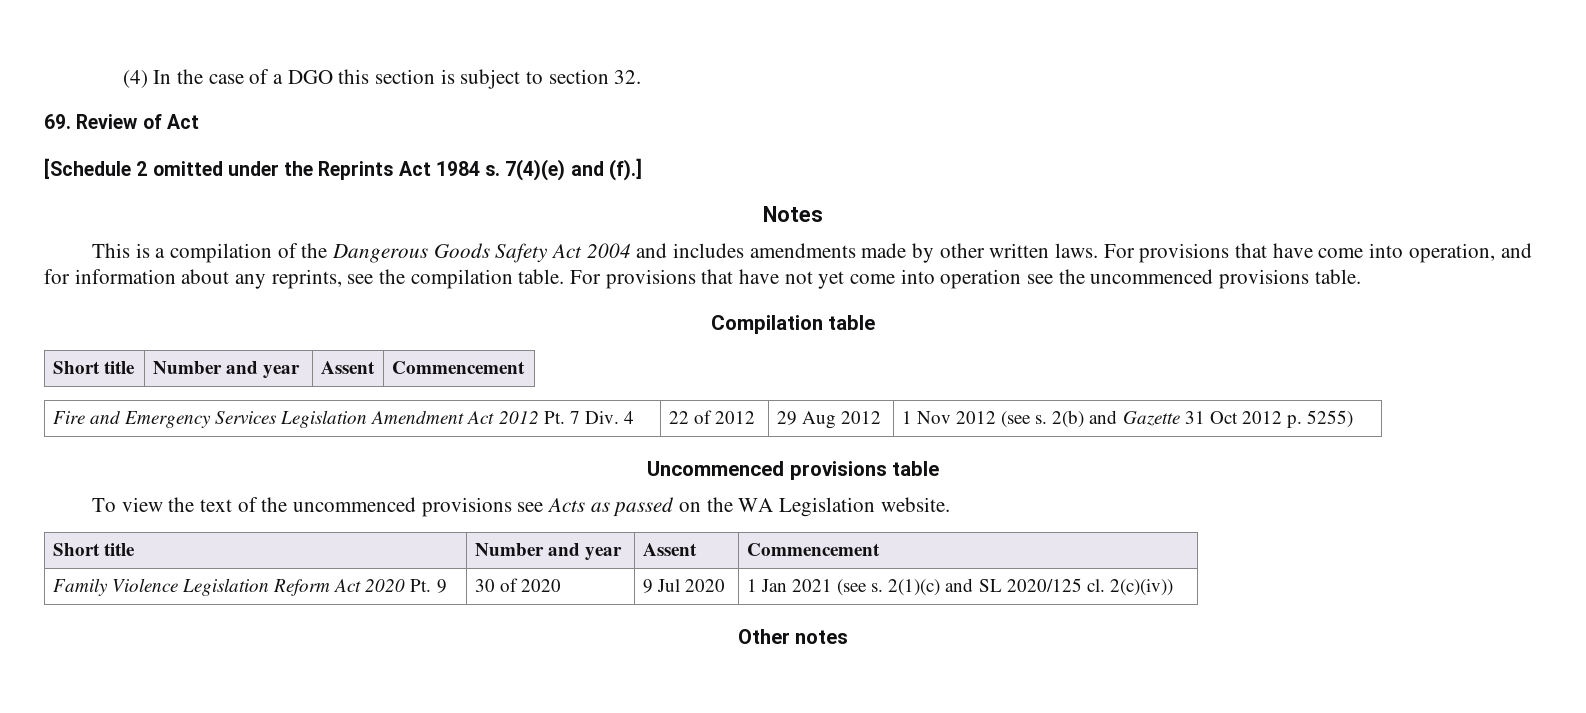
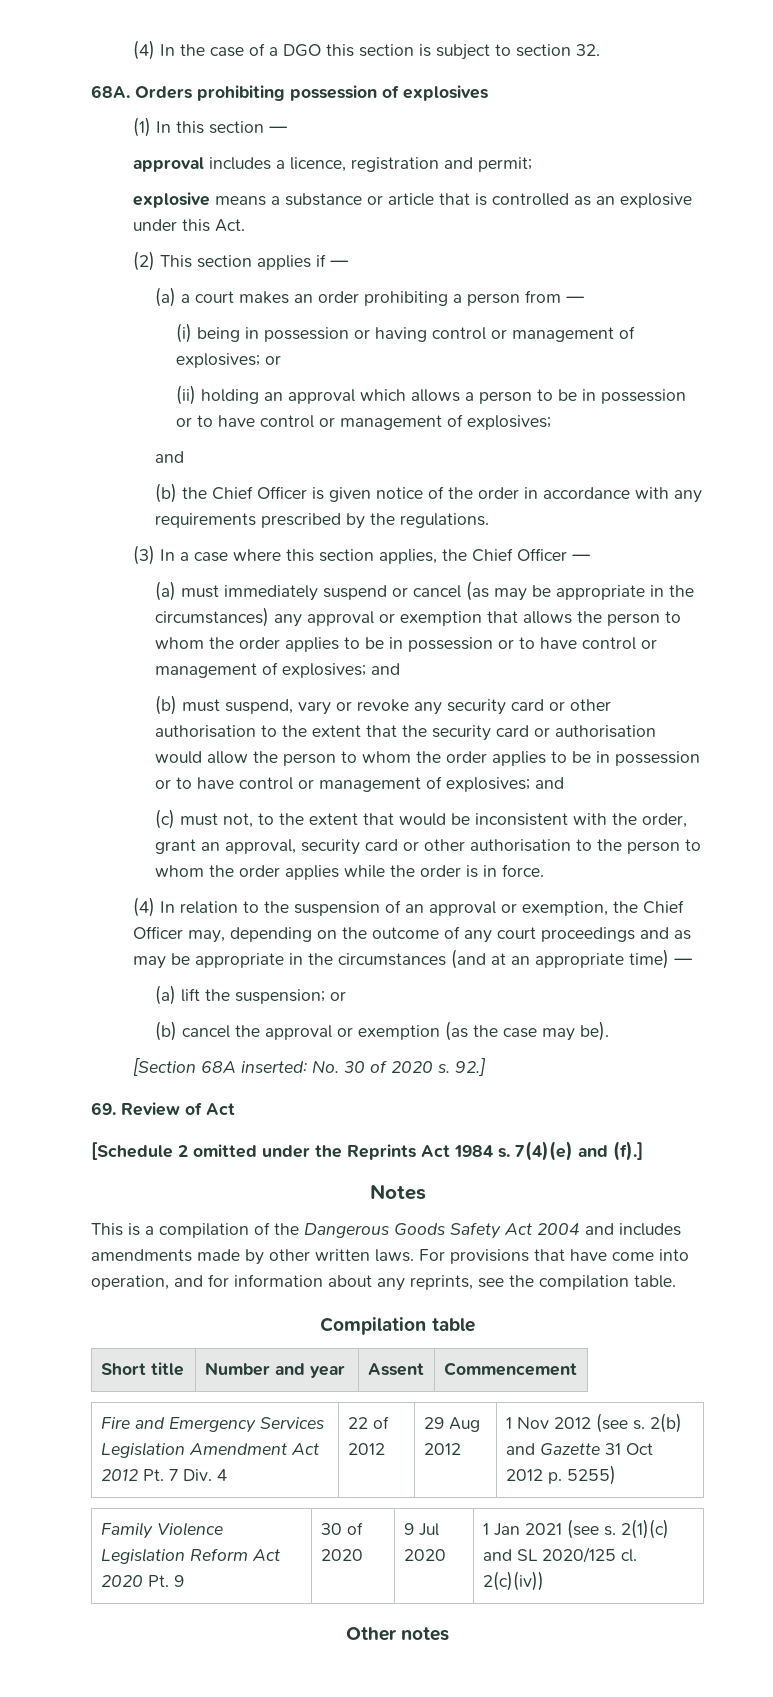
+ 68A. Orders prohibiting possession of explosives
+ (1) In this section —
+ approval includes a licence, registration and permit;
+ explosive means a substance or article that is controlled as an explosive under this Act.
+ (2) This section applies if —
+ (a) a court makes an order prohibiting a person from —
+ (i) being in possession or having control or management of explosives; or
+ (ii) holding an approval which allows a person to be in possession or to have control or management of explosives;
+ and
+ (b) the Chief Officer is given notice of the order in accordance with any requirements prescribed by the regulations.
+ (3) In a case where this section applies, the Chief Officer —
+ (a) must immediately suspend or cancel (as may be appropriate in the circumstances) any approval or exemption that allows the person to whom the order applies to be in possession or to have control or management of explosives; and
+ (b) must suspend, vary or revoke any security card or other authorisation to the extent that the security card or authorisation would allow the person to whom the order applies to be in possession or to have control or management of explosives; and
+ (c) must not, to the extent that would be inconsistent with the order, grant an approval, security card or other authorisation to the person to whom the order applies while the order is in force.
+ (4) In relation to the suspension of an approval or exemption, the Chief Officer may, depending on the outcome of any court proceedings and as may be appropriate in the circumstances (and at an appropriate time) —
+ (a) lift the suspension; or
+ (b) cancel the approval or exemption (as the case may be).
+ [Section 68A inserted: No. 30 of 2020 s. 92.]
- For provisions that have not yet come into operation see the uncommenced provisions table.
- Uncommenced provisions table
- To view the text of the uncommenced provisions see Acts as passed on the WA Legislation website.
- Short title | Number and year | Assent | Commencement

